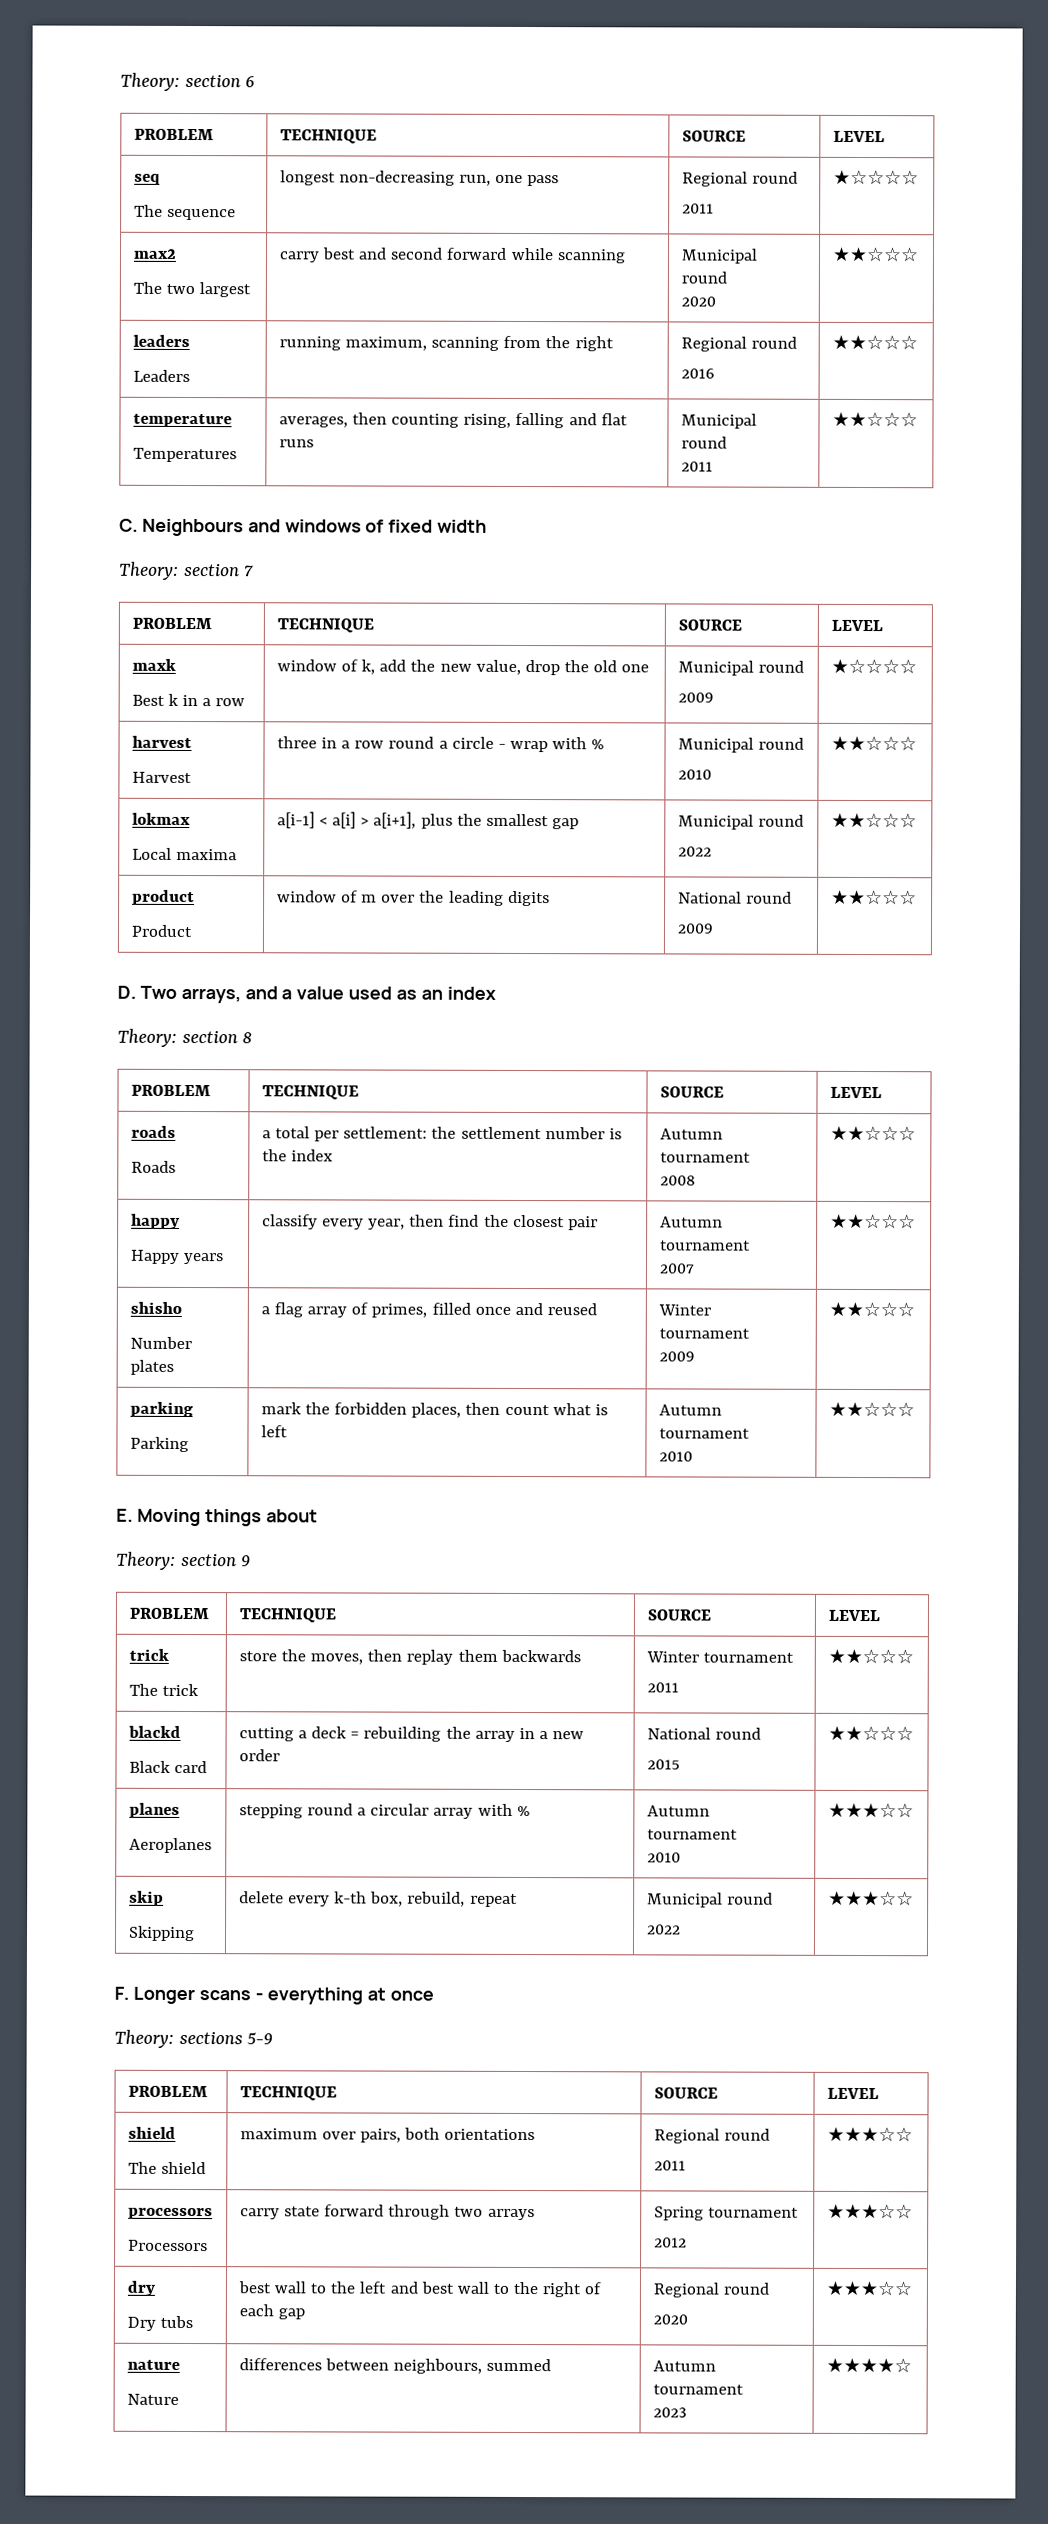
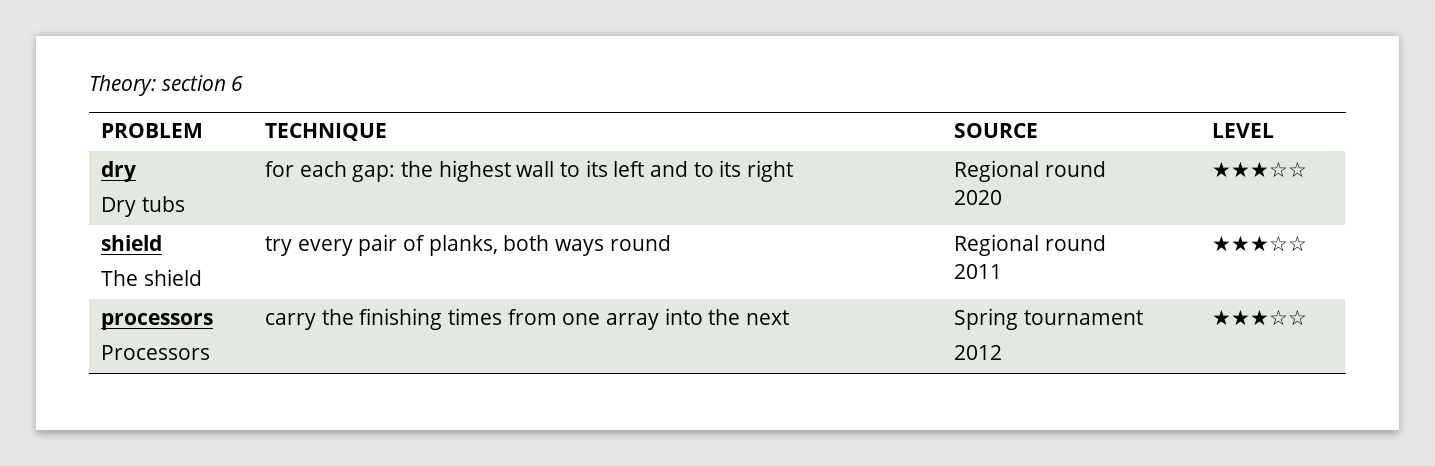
- seq
- The sequence | longest non-decreasing run, one pass | Regional round
- 2011 | ★☆☆☆☆
- max2
- The two largest | carry best and second forward while scanning | Municipal round
- 2020 | ★★☆☆☆
- leaders
- Leaders | running maximum, scanning from the right | Regional round
- 2016 | ★★☆☆☆
- temperature
- Temperatures | averages, then counting rising, falling and flat runs | Municipal round
- 2011 | ★★☆☆☆
- C. Neighbours and windows of fixed width
- Theory: section 7
- PROBLEM | TECHNIQUE | SOURCE | LEVEL
- maxk
- Best k in a row | window of k, add the new value, drop the old one | Municipal round
- 2009 | ★☆☆☆☆
- harvest
- Harvest | three in a row round a circle - wrap with % | Municipal round
- 2010 | ★★☆☆☆
- lokmax
- Local maxima | a[i-1] < a[i] > a[i+1], plus the smallest gap | Municipal round
- 2022 | ★★☆☆☆
- product
- Product | window of m over the leading digits | National round
- 2009 | ★★☆☆☆
- D. Two arrays, and a value used as an index
- Theory: section 8
- PROBLEM | TECHNIQUE | SOURCE | LEVEL
- roads
- Roads | a total per settlement: the settlement number is the index | Autumn tournament
- 2008 | ★★☆☆☆
- happy
- Happy years | classify every year, then find the closest pair | Autumn tournament
- 2007 | ★★☆☆☆
- shisho
- Number plates | a flag array of primes, filled once and reused | Winter tournament
- 2009 | ★★☆☆☆
- parking
- Parking | mark the forbidden places, then count what is left | Autumn tournament
- 2010 | ★★☆☆☆
- E. Moving things about
- Theory: section 9
- PROBLEM | TECHNIQUE | SOURCE | LEVEL
- trick
- The trick | store the moves, then replay them backwards | Winter tournament
- 2011 | ★★☆☆☆
- blackd
- Black card | cutting a deck = rebuilding the array in a new order | National round
- 2015 | ★★☆☆☆
- planes
- Aeroplanes | stepping round a circular array with % | Autumn tournament
- 2010 | ★★★☆☆
- skip
- Skipping | delete every k-th box, rebuild, repeat | Municipal round
- 2022 | ★★★☆☆
- F. Longer scans - everything at once
- Theory: sections 5-9
- PROBLEM | TECHNIQUE | SOURCE | LEVEL
+ dry
+ Dry tubs | for each gap: the highest wall to its left and to its right | Regional round
+ 2020 | ★★★☆☆
  shield
- The shield | maximum over pairs, both orientations | Regional round
+ The shield | try every pair of planks, both ways round | Regional round
  processors
- Processors | carry state forward through two arrays | Spring tournament
+ Processors | carry the finishing times from one array into the next | Spring tournament
  2012 | ★★★☆☆
- dry
- Dry tubs | best wall to the left and best wall to the right of each gap | Regional round
- 2020 | ★★★☆☆
- nature
- Nature | differences between neighbours, summed | Autumn tournament
- 2023 | ★★★★☆

